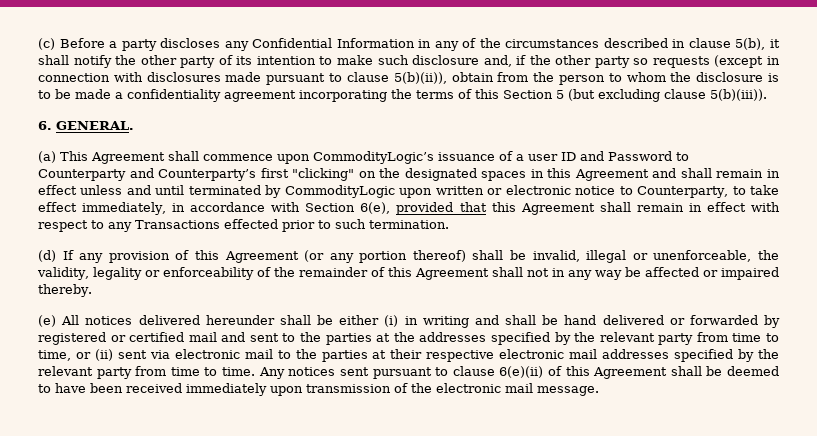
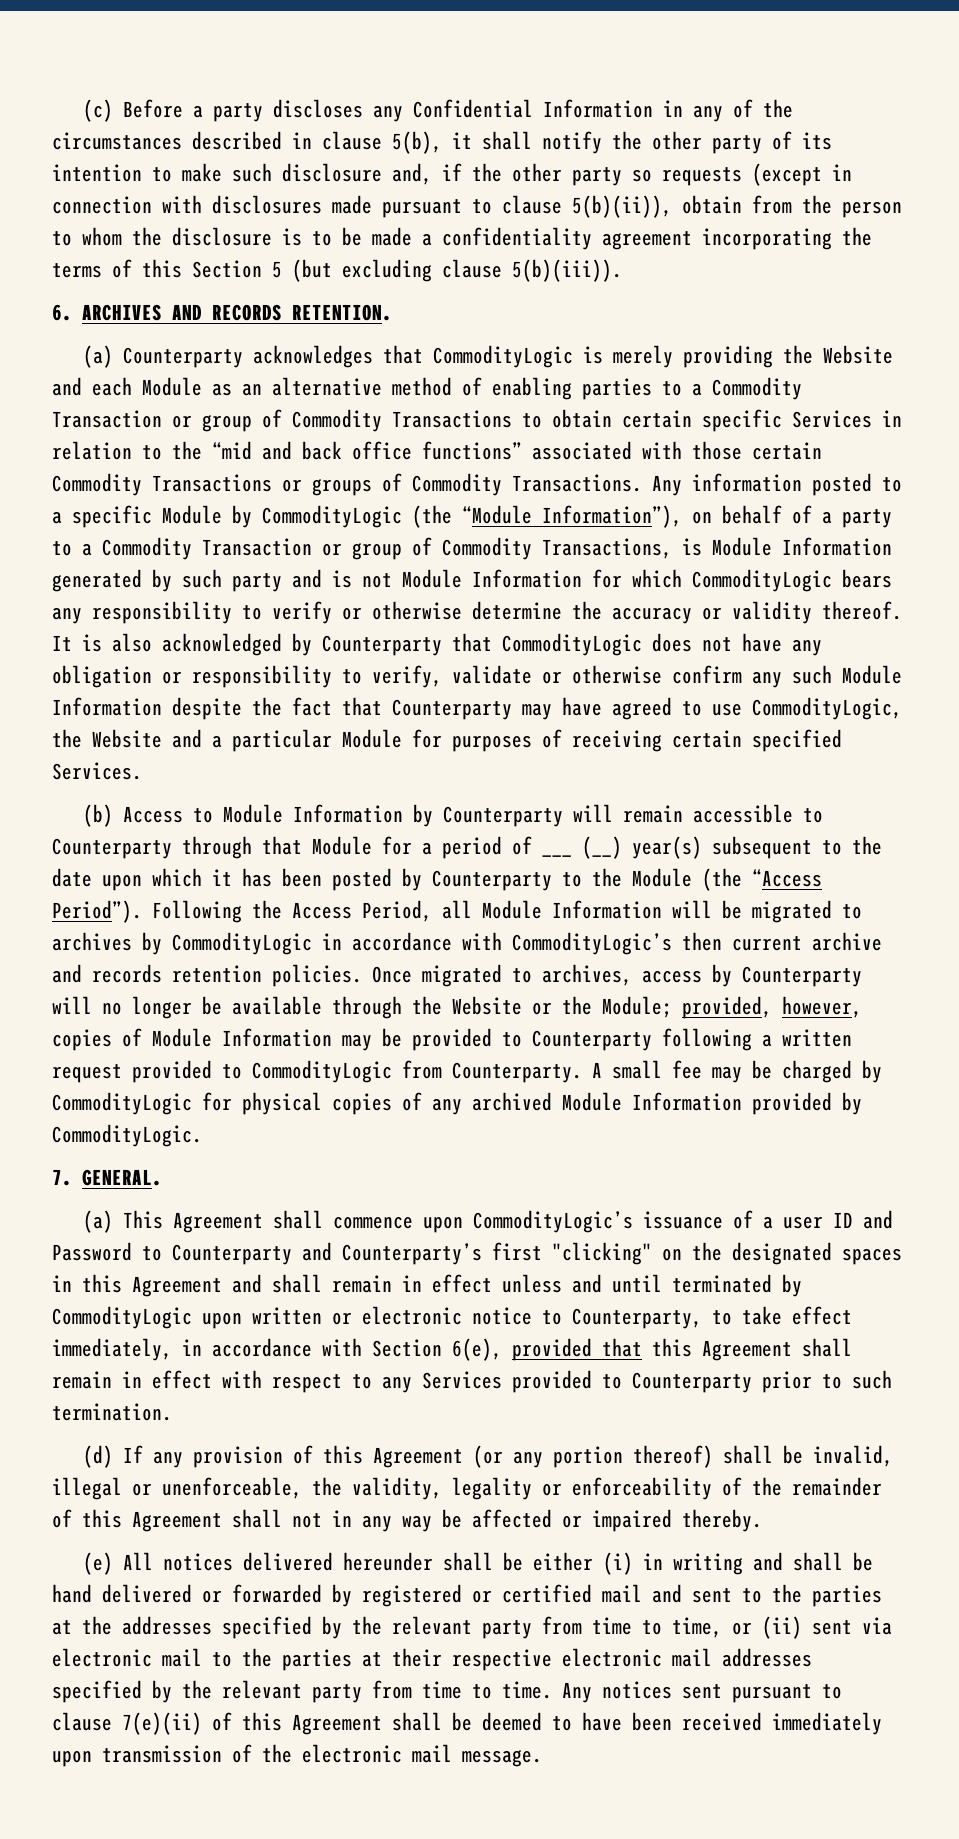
- 6. GENERAL.
+ 6. ARCHIVES AND RECORDS RETENTION.
+ (a) Counterparty acknowledges that CommodityLogic is merely providing the Website and each Module as an alternative method of enabling parties to a Commodity Transaction or group of Commodity Transactions to obtain certain specific Services in relation to the “mid and back office functions” associated with those certain Commodity Transactions or groups of Commodity Transactions. Any information posted to a specific Module by CommodityLogic (the “Module Information”), on behalf of a party to a Commodity Transaction or group of Commodity Transactions, is Module Information generated by such party and is not Module Information for which CommodityLogic bears any responsibility to verify or otherwise determine the accuracy or validity thereof. It is also acknowledged by Counterparty that CommodityLogic does not have any obligation or responsibility to verify, validate or otherwise confirm any such Module Information despite the fact that Counterparty may have agreed to use CommodityLogic, the Website and a particular Module for purposes of receiving certain specified Services.
+ (b) Access to Module Information by Counterparty will remain accessible to Counterparty through that Module for a period of ___ (__) year(s) subsequent to the date upon which it has been posted by Counterparty to the Module (the “Access Period”). Following the Access Period, all Module Information will be migrated to archives by CommodityLogic in accordance with CommodityLogic’s then current archive and records retention policies. Once migrated to archives, access by Counterparty will no longer be available through the Website or the Module; provided, however, copies of Module Information may be provided to Counterparty following a written request provided to CommodityLogic from Counterparty. A small fee may be charged by CommodityLogic for physical copies of any archived Module Information provided by CommodityLogic.
+ 7. GENERAL.
- (a) This Agreement shall commence upon CommodityLogic’s issuance of a user ID and Password to Counterparty and Counterparty’s first "clicking" on the designated spaces in this Agreement and shall remain in effect unless and until terminated by CommodityLogic upon written or electronic notice to Counterparty, to take effect immediately, in accordance with Section 6(e), provided that this Agreement shall remain in effect with respect to any Transactions effected prior to such termination.
+ (a) This Agreement shall commence upon CommodityLogic’s issuance of a user ID and Password to Counterparty and Counterparty’s first "clicking" on the designated spaces in this Agreement and shall remain in effect unless and until terminated by CommodityLogic upon written or electronic notice to Counterparty, to take effect immediately, in accordance with Section 6(e), provided that this Agreement shall remain in effect with respect to any Services provided to Counterparty prior to such termination.
- Any notices sent pursuant to clause 6(e)(ii) of this Agreement shall be deemed to have been received immediately upon transmission of the electronic mail message.
+ Any notices sent pursuant to clause 7(e)(ii) of this Agreement shall be deemed to have been received immediately upon transmission of the electronic mail message.

